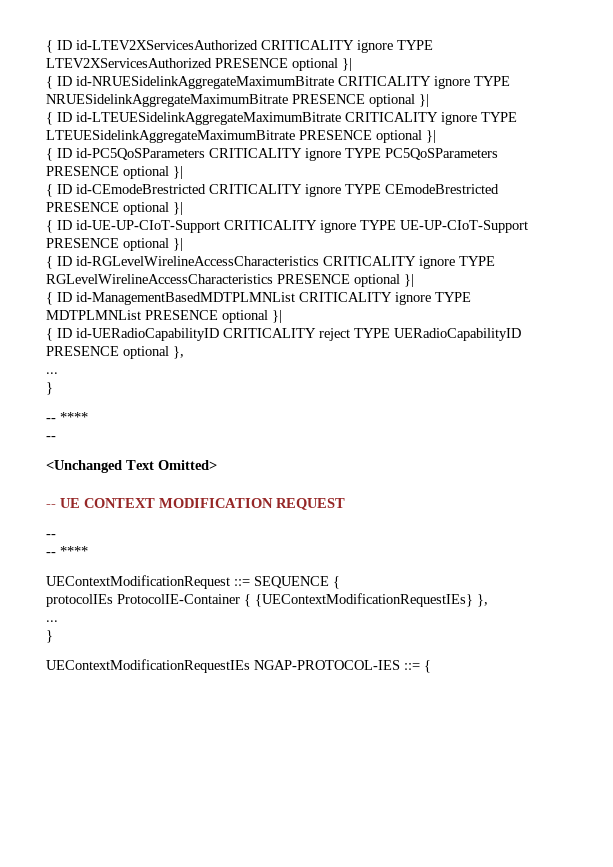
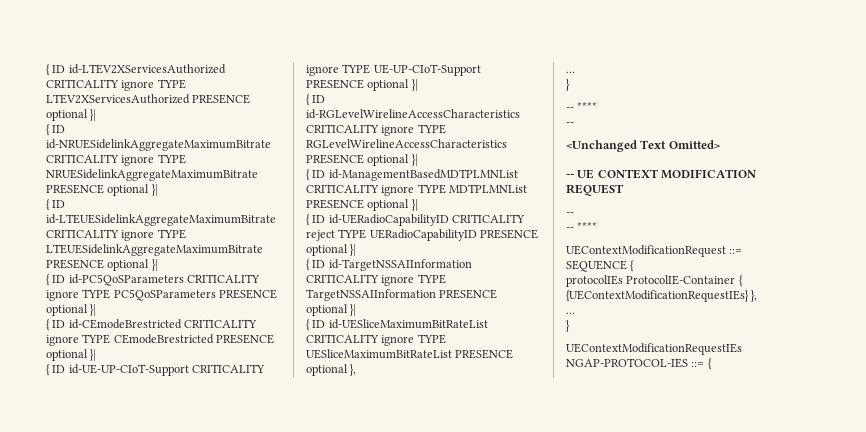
- { ID id-UERadioCapabilityID CRITICALITY reject TYPE UERadioCapabilityID PRESENCE optional },
+ { ID id-UERadioCapabilityID CRITICALITY reject TYPE UERadioCapabilityID PRESENCE optional }|
+ { ID id-TargetNSSAIInformation CRITICALITY ignore TYPE TargetNSSAIInformation PRESENCE optional }|
+ { ID id-UESliceMaximumBitRateList CRITICALITY ignore TYPE UESliceMaximumBitRateList PRESENCE optional },

